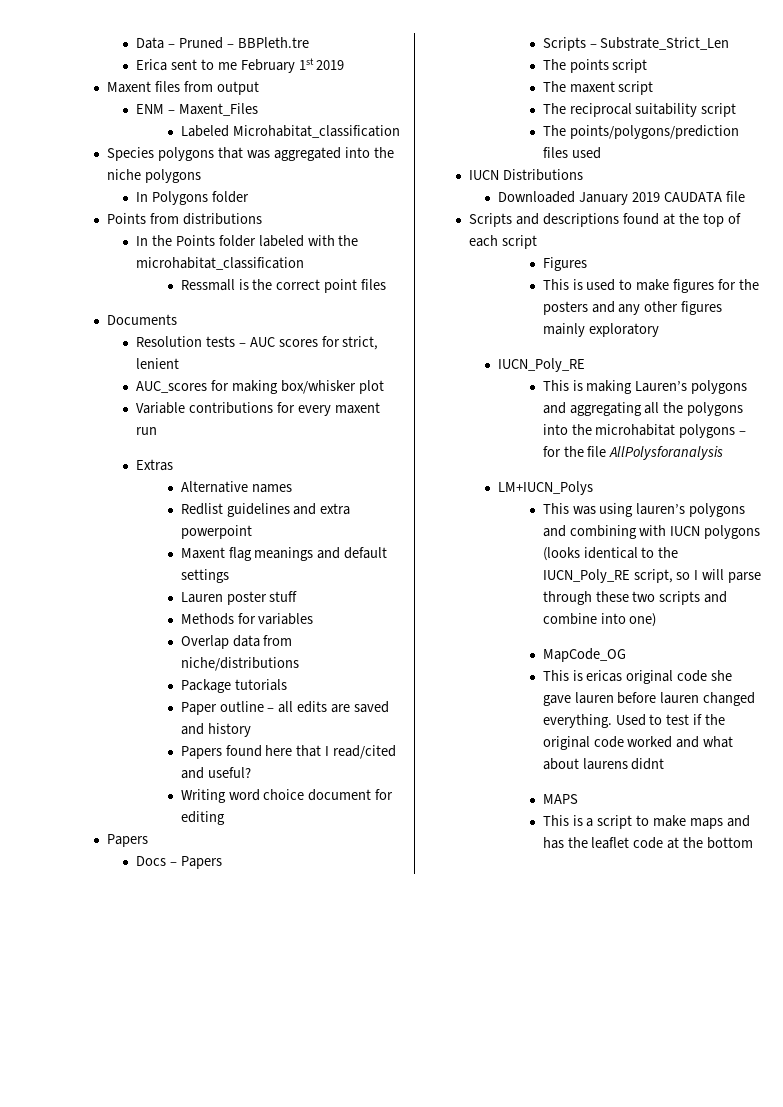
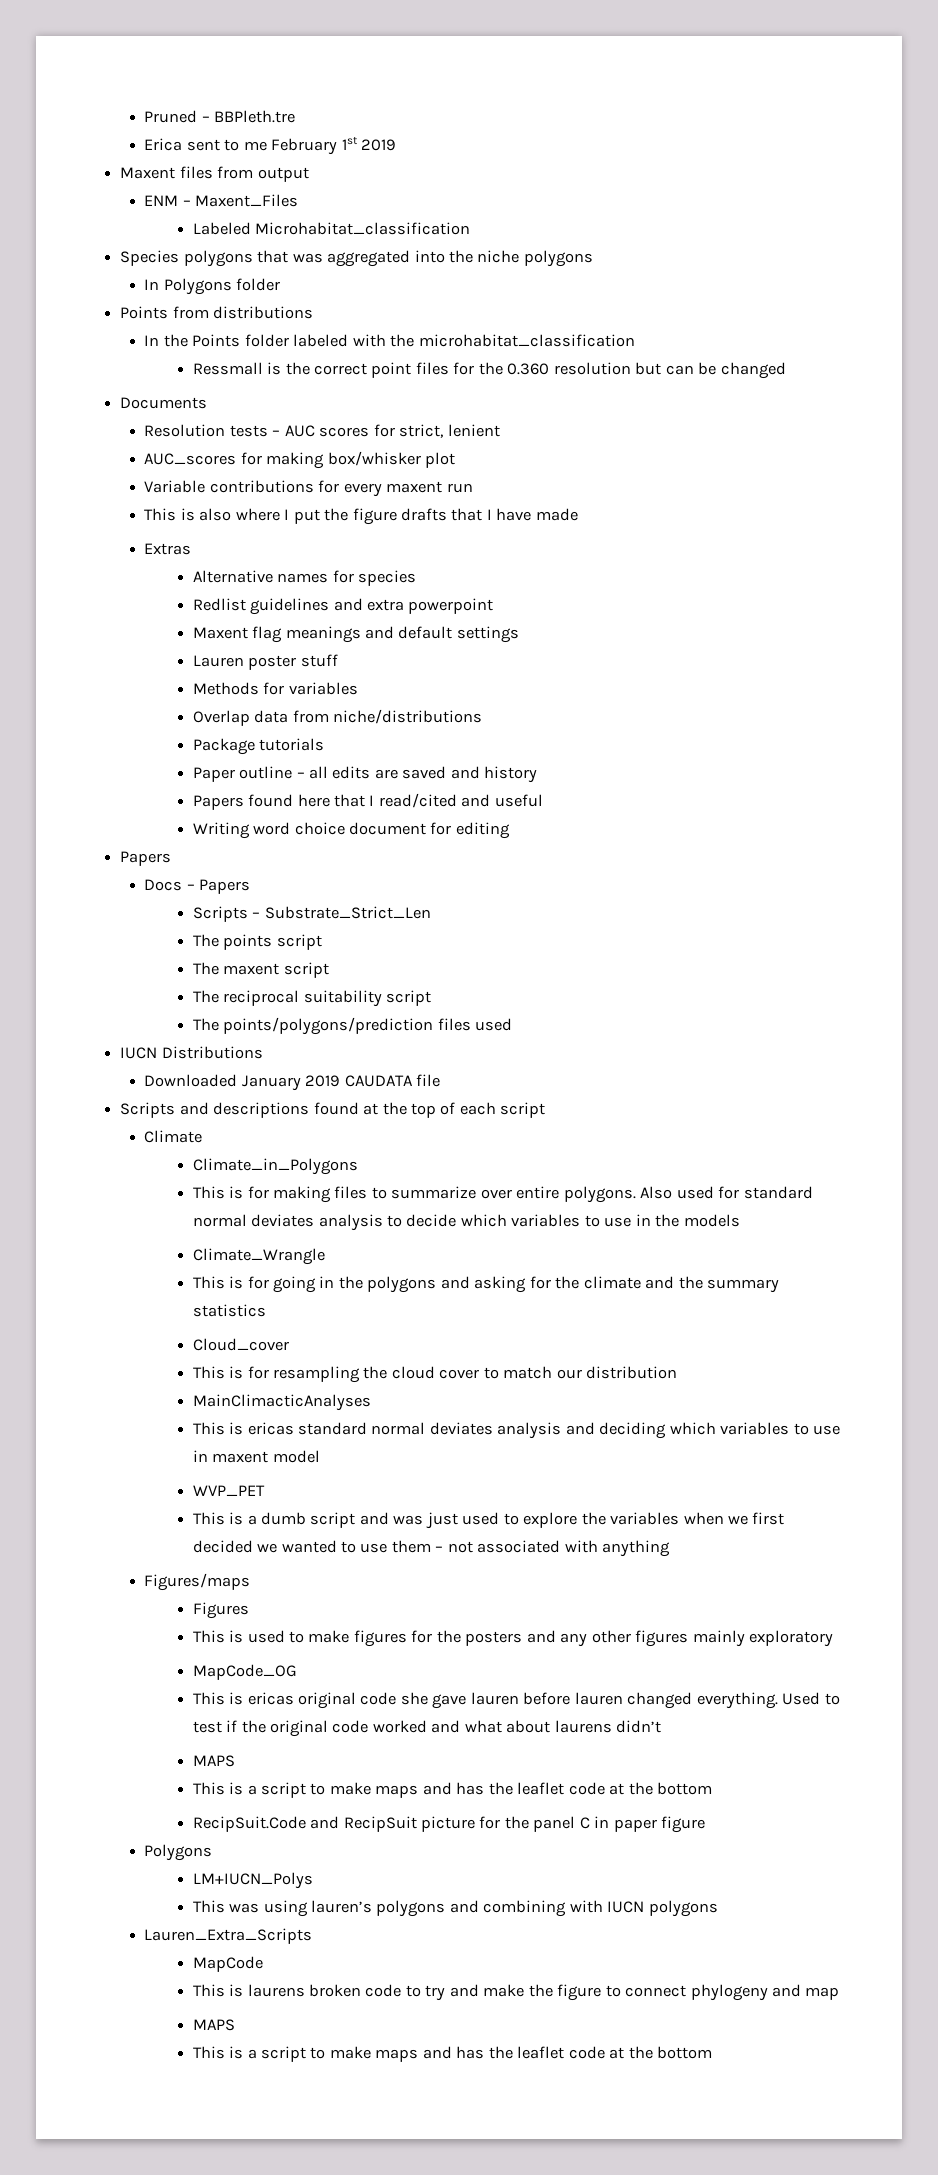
- Data – Pruned – BBPleth.tre
+ Pruned – BBPleth.tre
- Ressmall is the correct point files
+ Ressmall is the correct point files for the 0.360 resolution but can be changed
+ This is also where I put the figure drafts that I have made
- Alternative names
+ Alternative names for species
- Papers found here that I read/cited and useful?
+ Papers found here that I read/cited and useful
+ Climate
+ Climate_in_Polygons
+ This is for making files to summarize over entire polygons. Also used for standard normal deviates analysis to decide which variables to use in the models
+ Climate_Wrangle
+ This is for going in the polygons and asking for the climate and the summary statistics
+ Cloud_cover
+ This is for resampling the cloud cover to match our distribution
+ MainClimacticAnalyses
+ This is ericas standard normal deviates analysis and deciding which variables to use in maxent model
+ WVP_PET
+ This is a dumb script and was just used to explore the variables when we first decided we wanted to use them – not associated with anything
+ Figures/maps
  This is used to make figures for the posters and any other figures mainly exploratory
- IUCN_Poly_RE
- This is making Lauren’s polygons and aggregating all the polygons into the microhabitat polygons – for the file AllPolysforanalysis
- LM+IUCN_Polys
- This was using lauren’s polygons and combining with IUCN polygons (looks identical to the IUCN_Poly_RE script, so I will parse through these two scripts and combine into one)
- Used to test if the original code worked and what about laurens didnt
+ Used to test if the original code worked and what about laurens didn’t
+ RecipSuit.Code and RecipSuit picture for the panel C in paper figure
+ Polygons
+ LM+IUCN_Polys
+ This was using lauren’s polygons and combining with IUCN polygons
+ Lauren_Extra_Scripts
+ MapCode
+ This is laurens broken code to try and make the figure to connect phylogeny and map
+ MAPS
+ This is a script to make maps and has the leaflet code at the bottom

